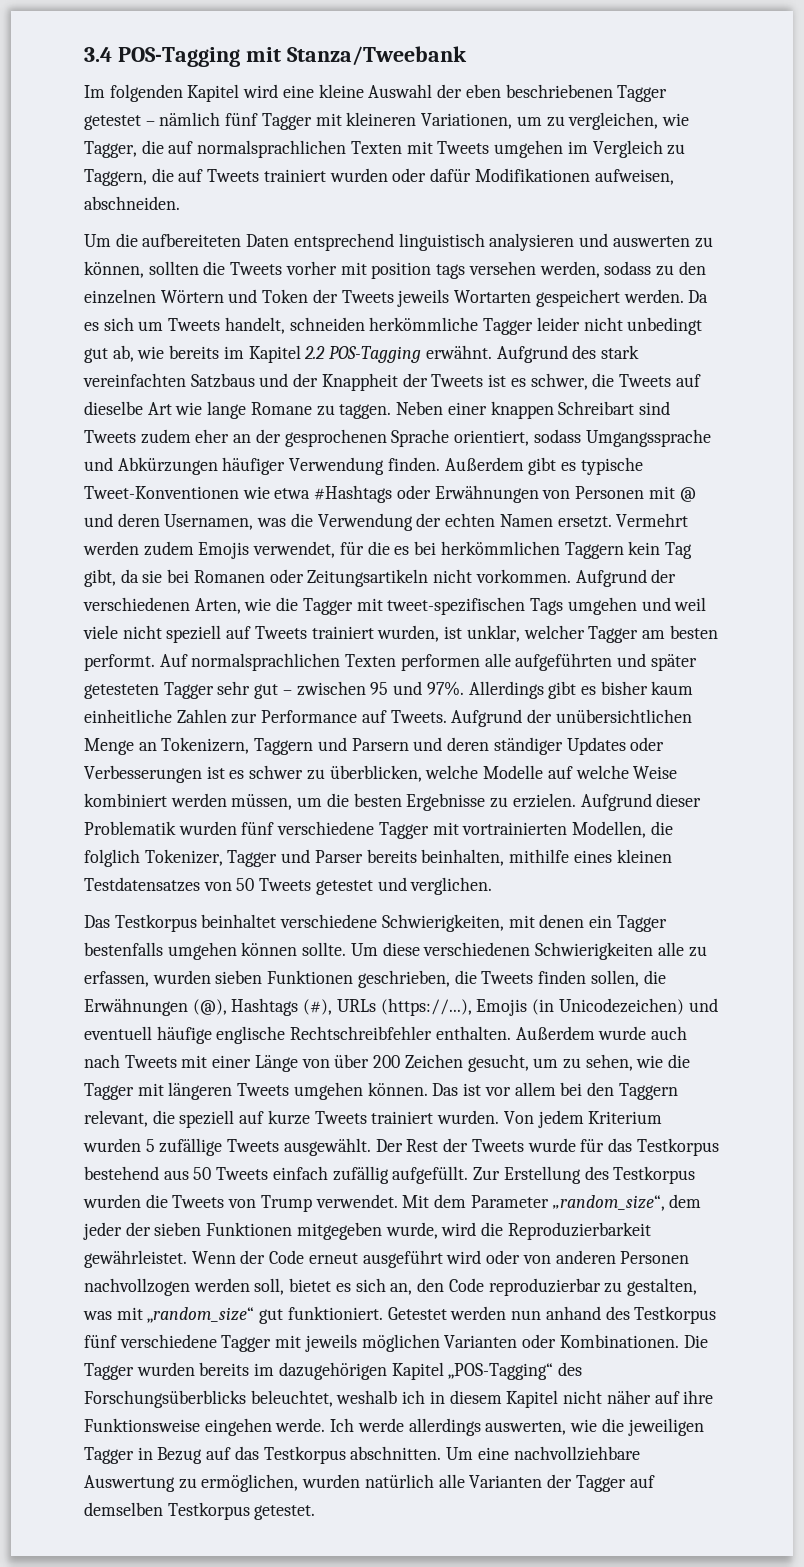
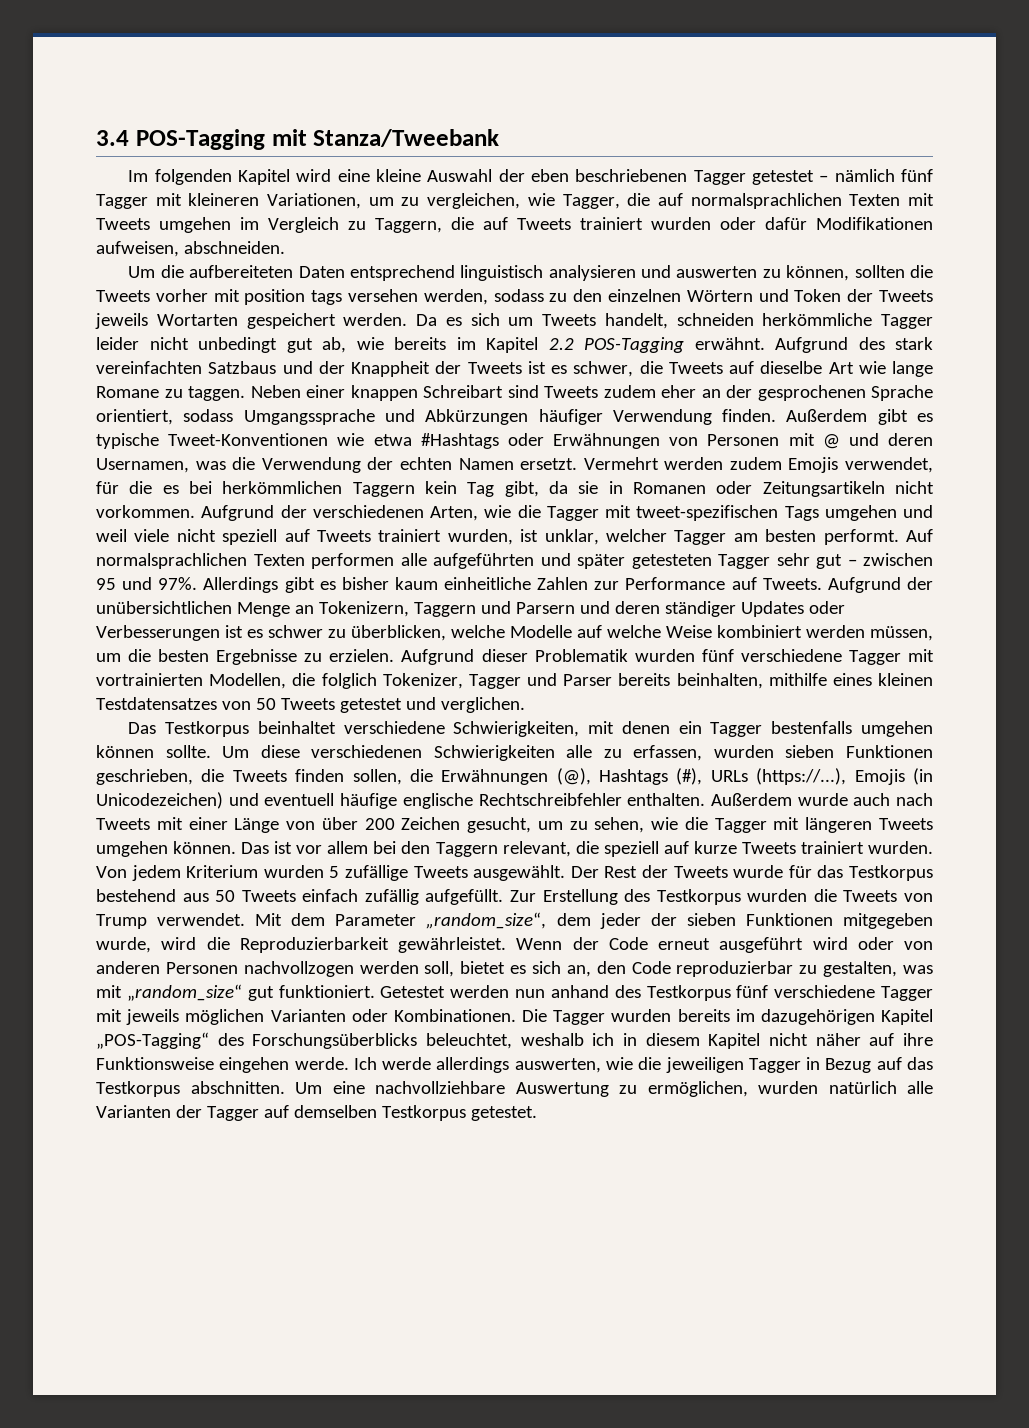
- Vermehrt werden zudem Emojis verwendet, für die es bei herkömmlichen Taggern kein Tag gibt, da sie bei Romanen oder Zeitungsartikeln nicht vorkommen.
+ Vermehrt werden zudem Emojis verwendet, für die es bei herkömmlichen Taggern kein Tag gibt, da sie in Romanen oder Zeitungsartikeln nicht vorkommen.

